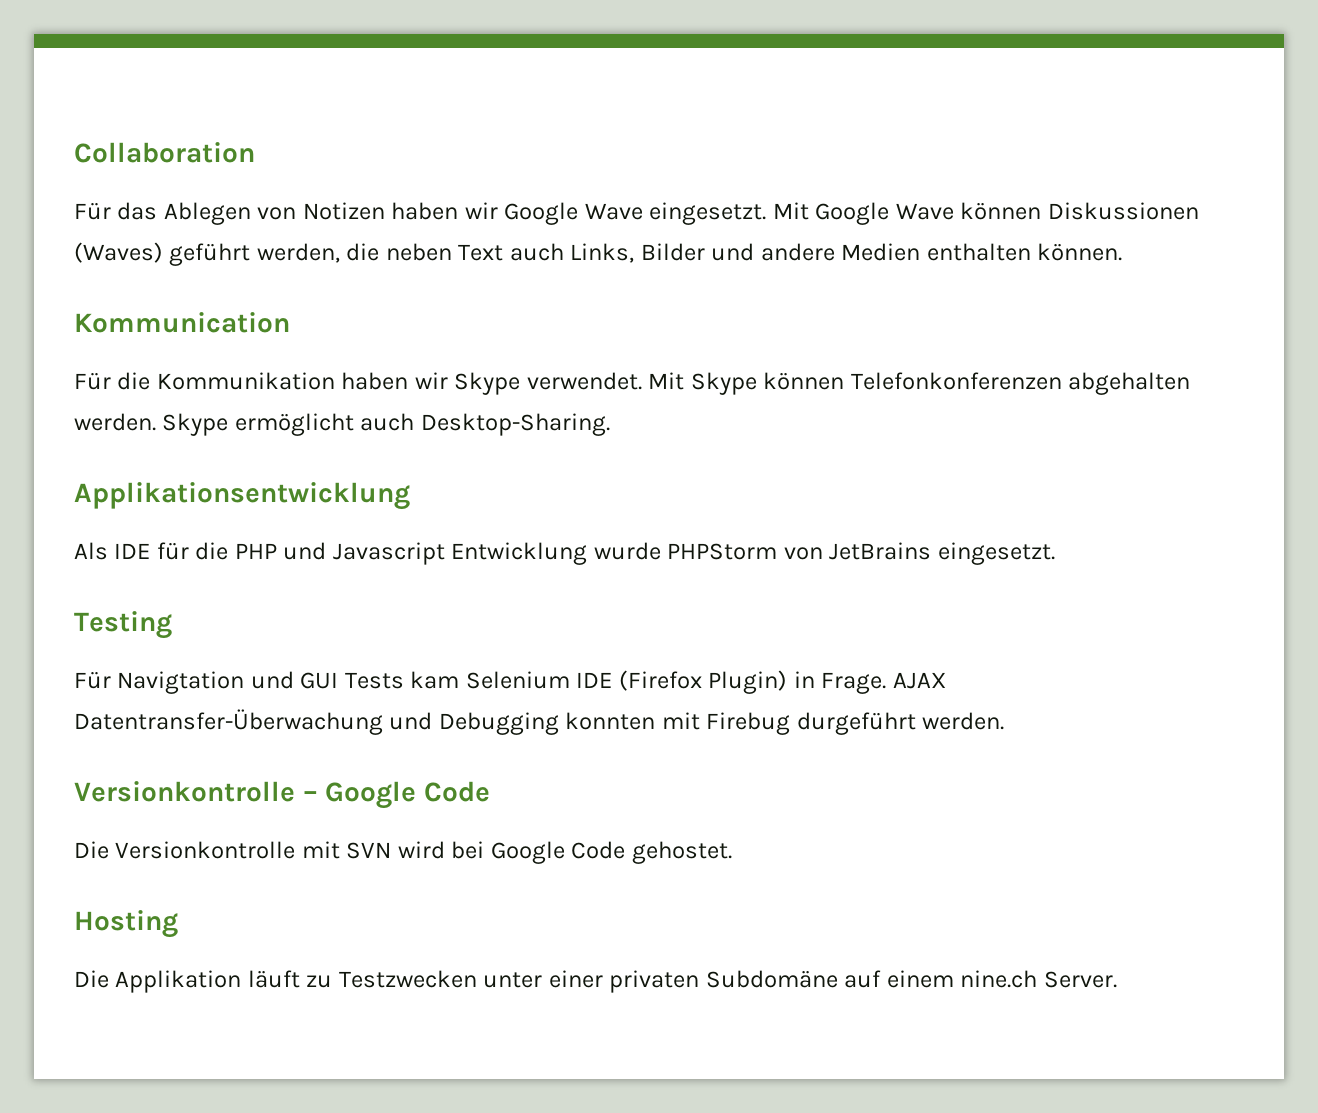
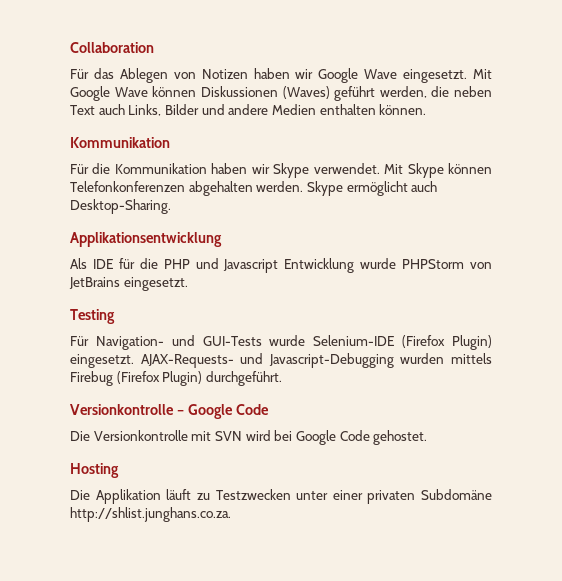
  Mit Google Wave können Diskussionen (Waves) geführt werden, die neben Text auch Links, Bilder und andere Medien enthalten können.
- Kommunication
+ Kommunikation
- Für Navigtation und GUI Tests kam Selenium IDE (Firefox Plugin) in Frage. AJAX Datentransfer-Überwachung und Debugging konnten mit Firebug durgeführt werden.
+ Für Navigation- und GUI-Tests wurde Selenium-IDE (Firefox Plugin) eingesetzt. AJAX-Requests- und Javascript-Debugging wurden mittels Firebug (Firefox Plugin) durchgeführt.
- Die Applikation läuft zu Testzwecken unter einer privaten Subdomäne auf einem nine.ch Server.
+ Die Applikation läuft zu Testzwecken unter einer privaten Subdomäne http://shlist.junghans.co.za.

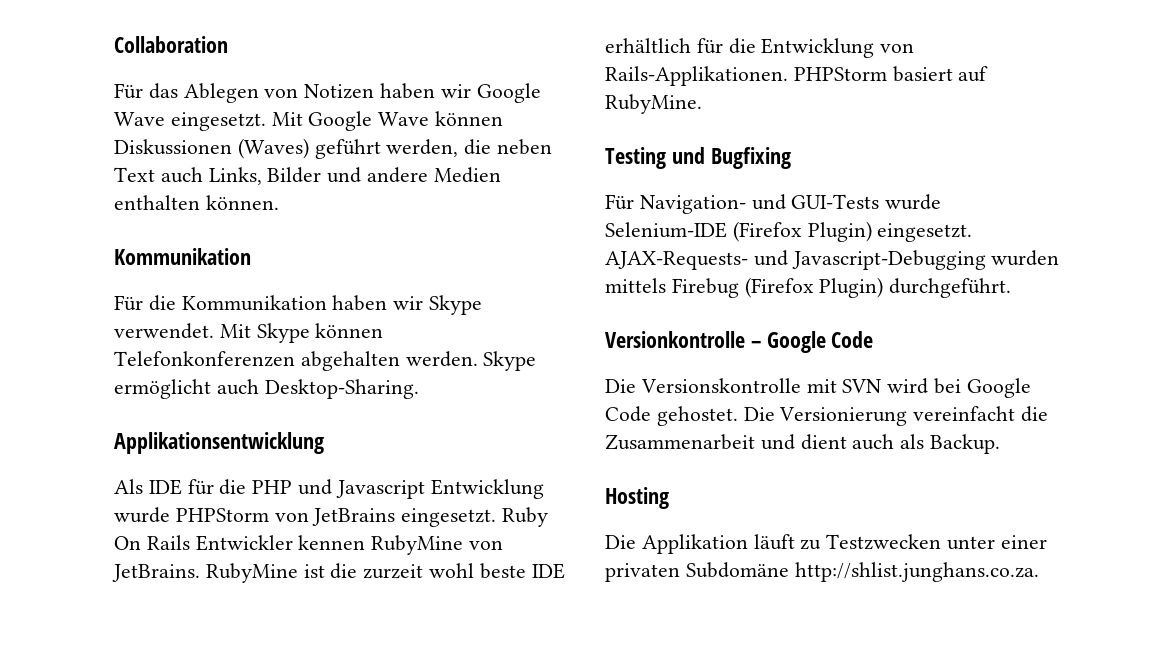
+ Ruby On Rails Entwickler kennen RubyMine von JetBrains. RubyMine ist die zurzeit wohl beste IDE erhältlich für die Entwicklung von Rails-Applikationen. PHPStorm basiert auf RubyMine.
- Testing
+ Testing und Bugfixing
- Die Versionkontrolle mit SVN wird bei Google Code gehostet.
+ Die Versionskontrolle mit SVN wird bei Google Code gehostet. Die Versionierung vereinfacht die Zusammenarbeit und dient auch als Backup.

